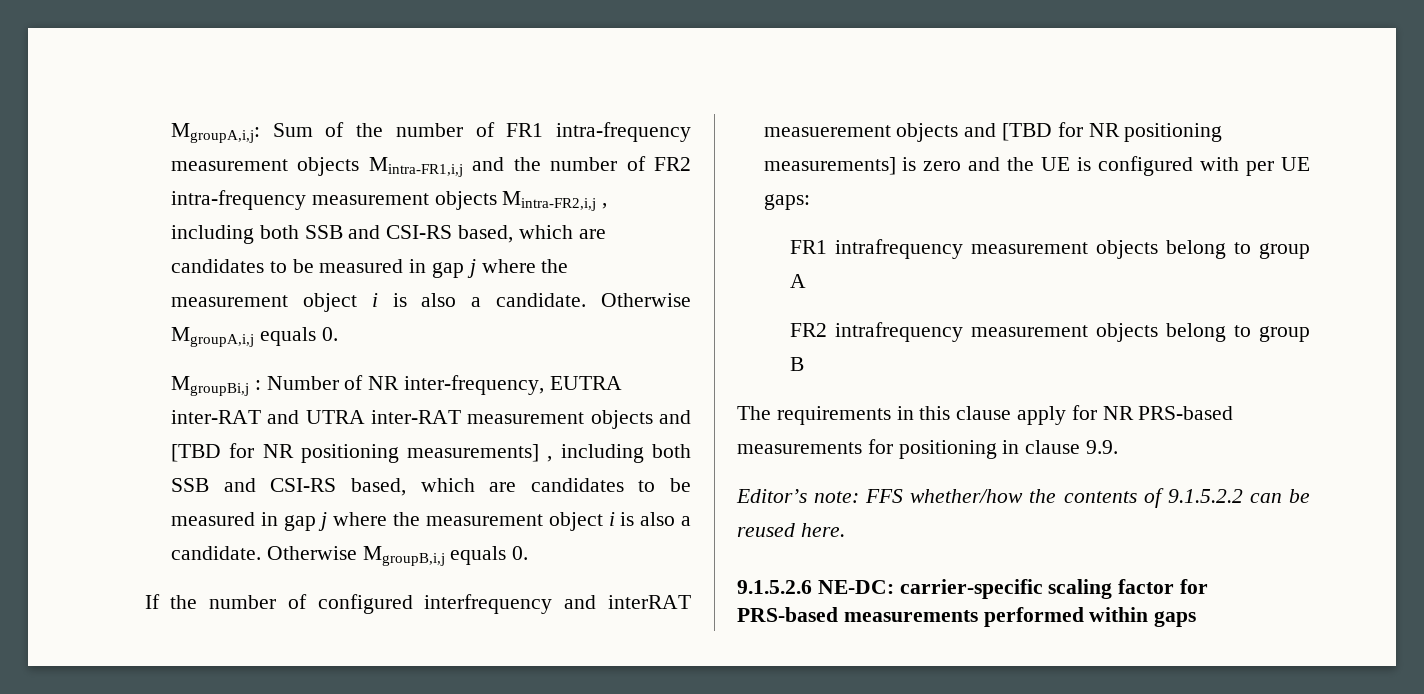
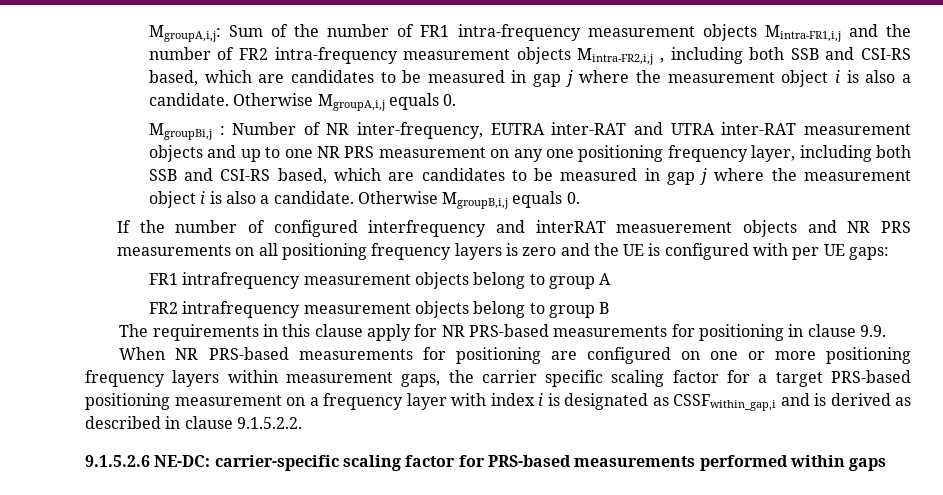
- MgroupBi,j : Number of NR inter-frequency, EUTRA inter-RAT and UTRA inter-RAT measurement objects and [TBD for NR positioning measurements] , including both SSB and CSI-RS based, which are candidates to be measured in gap j where the measurement object i is also a candidate.
+ MgroupBi,j : Number of NR inter-frequency, EUTRA inter-RAT and UTRA inter-RAT measurement objects and up to one NR PRS measurement on any one positioning frequency layer, including both SSB and CSI-RS based, which are candidates to be measured in gap j where the measurement object i is also a candidate.
- If the number of configured interfrequency and interRAT measuerement objects and [TBD for NR positioning measurements] is zero and the UE is configured with per UE gaps:
+ If the number of configured interfrequency and interRAT measuerement objects and NR PRS measurements on all positioning frequency layers is zero and the UE is configured with per UE gaps:
- Editor’s note: FFS whether/how the contents of 9.1.5.2.2 can be reused here.
+ When NR PRS-based measurements for positioning are configured on one or more positioning frequency layers within measurement gaps, the carrier specific scaling factor for a target PRS-based positioning measurement on a frequency layer with index i is designated as CSSFwithin_gap,i and is derived as described in clause 9.1.5.2.2.

